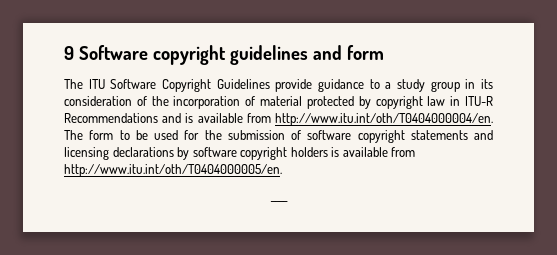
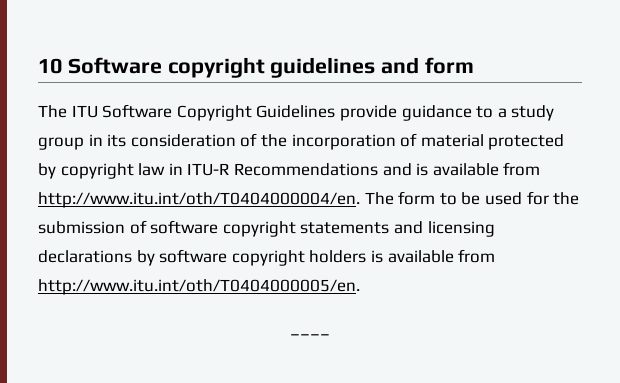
- 9 Software copyright guidelines and form
+ 10 Software copyright guidelines and form

